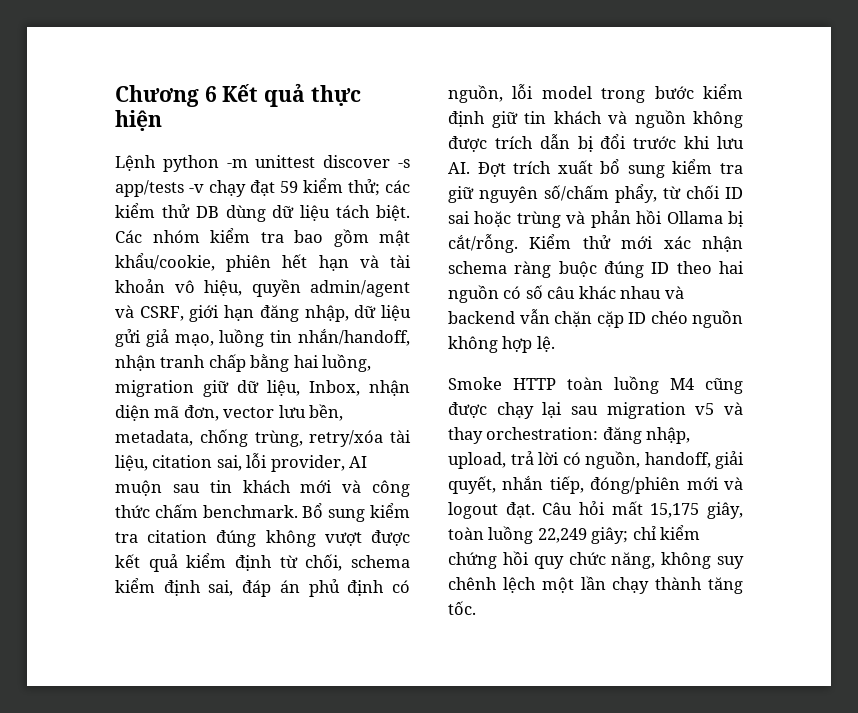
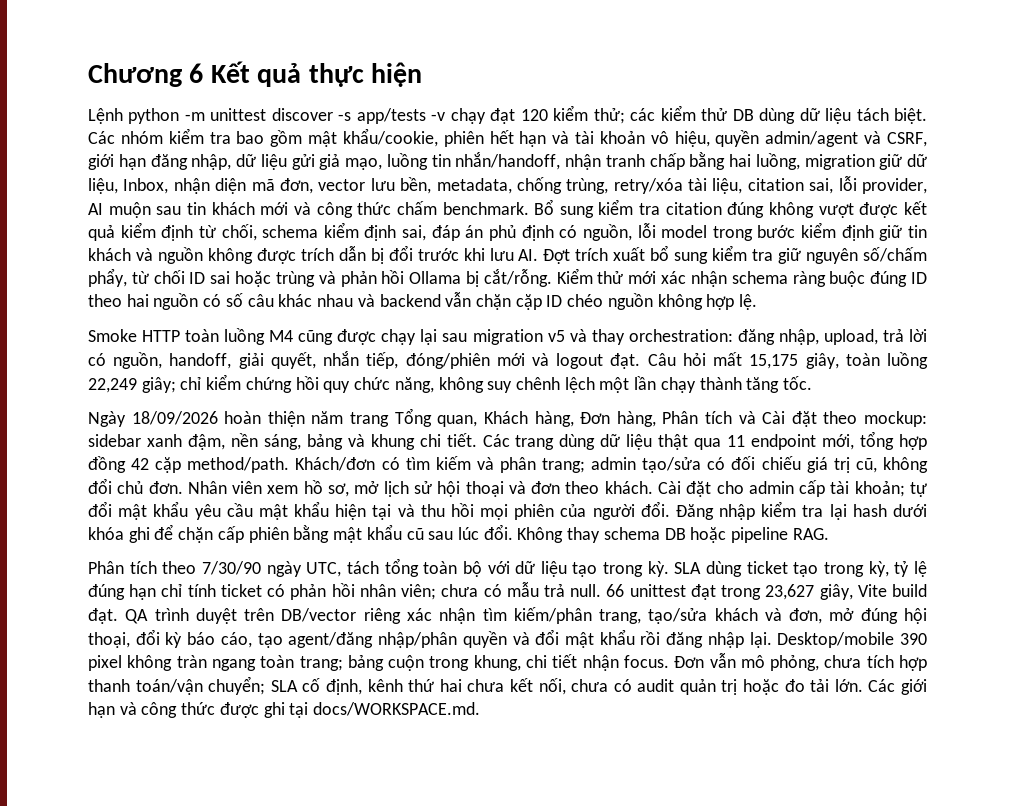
- Lệnh python -m unittest discover -s app/tests -v chạy đạt 59 kiểm thử; các kiểm thử DB dùng dữ liệu tách biệt.
+ Lệnh python -m unittest discover -s app/tests -v chạy đạt 120 kiểm thử; các kiểm thử DB dùng dữ liệu tách biệt.
+ Ngày 18/09/2026 hoàn thiện năm trang Tổng quan, Khách hàng, Đơn hàng, Phân tích và Cài đặt theo mockup: sidebar xanh đậm, nền sáng, bảng và khung chi tiết. Các trang dùng dữ liệu thật qua 11 endpoint mới, tổng hợp đồng 42 cặp method/path. Khách/đơn có tìm kiếm và phân trang; admin tạo/sửa có đối chiếu giá trị cũ, không đổi chủ đơn. Nhân viên xem hồ sơ, mở lịch sử hội thoại và đơn theo khách. Cài đặt cho admin cấp tài khoản; tự đổi mật khẩu yêu cầu mật khẩu hiện tại và thu hồi mọi phiên của người đổi. Đăng nhập kiểm tra lại hash dưới khóa ghi để chặn cấp phiên bằng mật khẩu cũ sau lúc đổi. Không thay schema DB hoặc pipeline RAG.
+ Phân tích theo 7/30/90 ngày UTC, tách tổng toàn bộ với dữ liệu tạo trong kỳ. SLA dùng ticket tạo trong kỳ, tỷ lệ đúng hạn chỉ tính ticket có phản hồi nhân viên; chưa có mẫu trả null. 66 unittest đạt trong 23,627 giây, Vite build đạt. QA trình duyệt trên DB/vector riêng xác nhận tìm kiếm/phân trang, tạo/sửa khách và đơn, mở đúng hội thoại, đổi kỳ báo cáo, tạo agent/đăng nhập/phân quyền và đổi mật khẩu rồi đăng nhập lại. Desktop/mobile 390 pixel không tràn ngang toàn trang; bảng cuộn trong khung, chi tiết nhận focus. Đơn vẫn mô phỏng, chưa tích hợp thanh toán/vận chuyển; SLA cố định, kênh thứ hai chưa kết nối, chưa có audit quản trị hoặc đo tải lớn. Các giới hạn và công thức được ghi tại docs/WORKSPACE.md.

